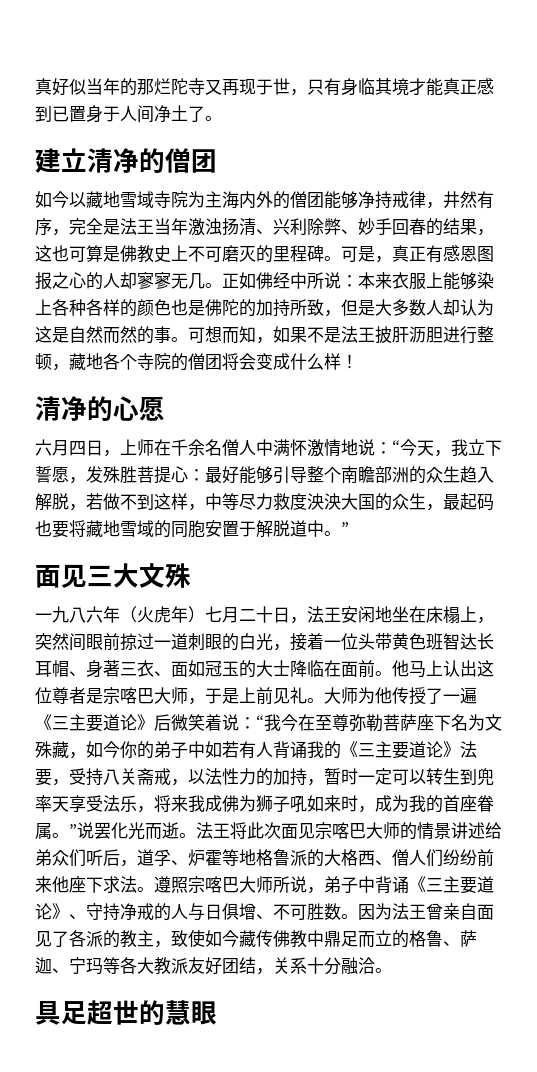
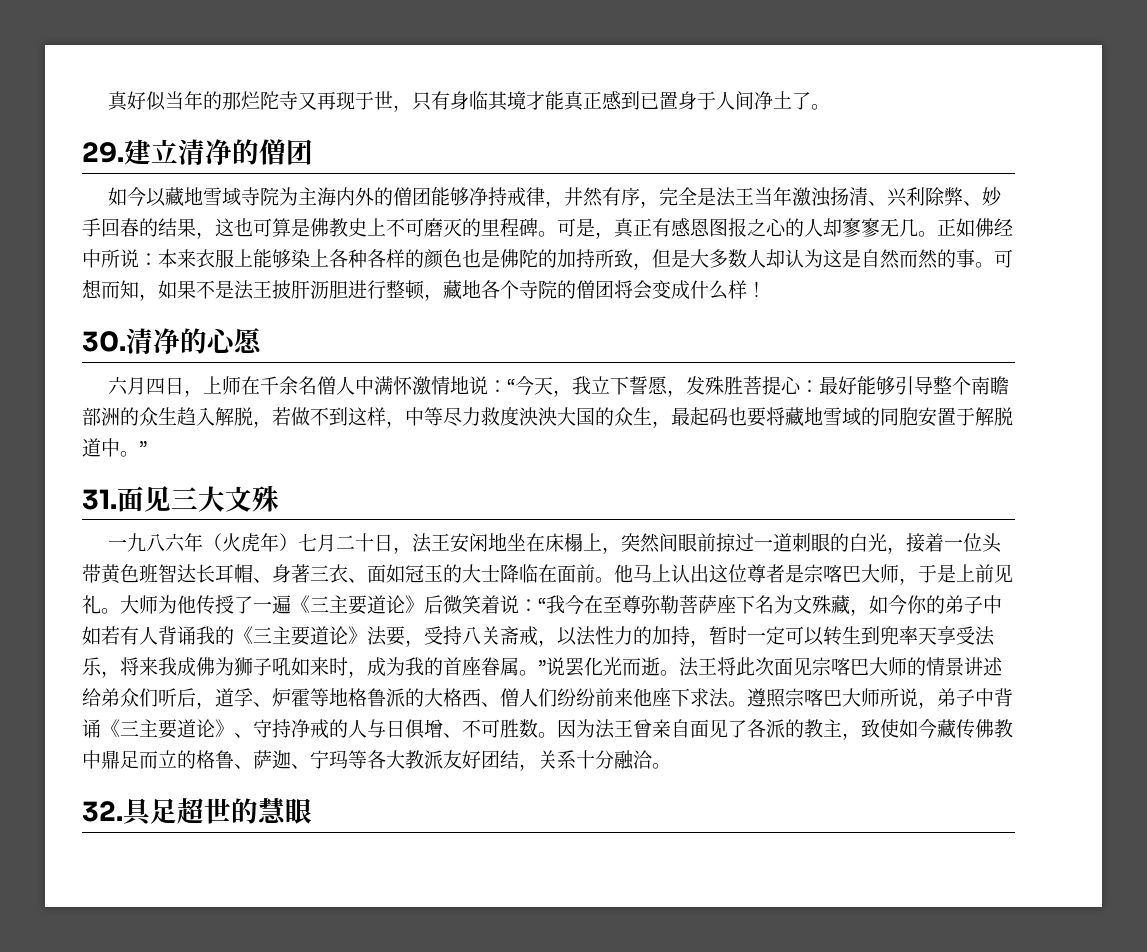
- 建立清净的僧团
+ 29.建立清净的僧团
- 清净的心愿
+ 30.清净的心愿
- 面见三大文殊
+ 31.面见三大文殊
- 具足超世的慧眼
+ 32.具足超世的慧眼

